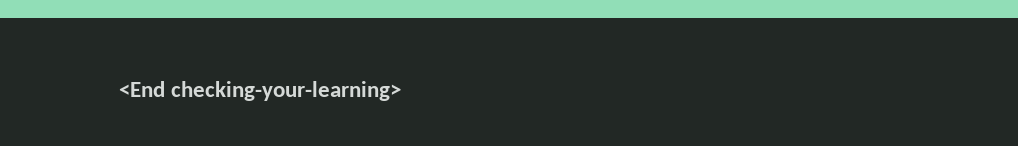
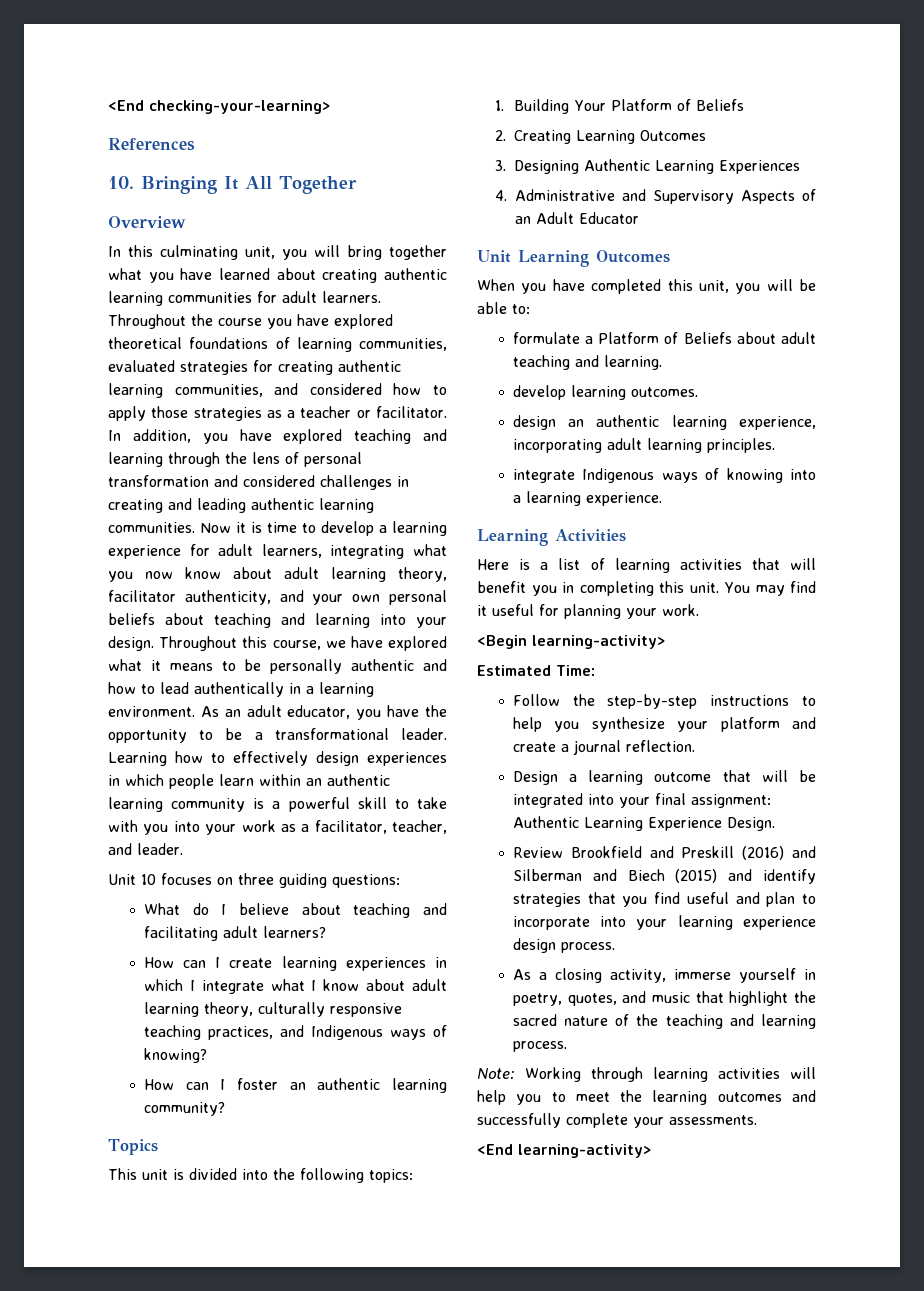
+ References
+ 10. Bringing It All Together
+ Overview
+ In this culminating unit, you will bring together what you have learned about creating authentic learning communities for adult learners. Throughout the course you have explored theoretical foundations of learning communities, evaluated strategies for creating authentic learning communities, and considered how to apply those strategies as a teacher or facilitator. In addition, you have explored teaching and learning through the lens of personal transformation and considered challenges in creating and leading authentic learning communities. Now it is time to develop a learning experience for adult learners, integrating what you now know about adult learning theory, facilitator authenticity, and your own personal beliefs about teaching and learning into your design. Throughout this course, we have explored what it means to be personally authentic and how to lead authentically in a learning environment. As an adult educator, you have the opportunity to be a transformational leader. Learning how to effectively design experiences in which people learn within an authentic learning community is a powerful skill to take with you into your work as a facilitator, teacher, and leader.
+ Unit 10 focuses on three guiding questions:
+ What do I believe about teaching and facilitating adult learners?
+ How can I create learning experiences in which I integrate what I know about adult learning theory, culturally responsive teaching practices, and Indigenous ways of knowing?
+ How can I foster an authentic learning community?
+ Topics
+ This unit is divided into the following topics:
+ 1. Building Your Platform of Beliefs
+ 2. Creating Learning Outcomes
+ 3. Designing Authentic Learning Experiences
+ 4. Administrative and Supervisory Aspects of an Adult Educator
+ Unit Learning Outcomes
+ When you have completed this unit, you will be able to:
+ formulate a Platform of Beliefs about adult teaching and learning.
+ develop learning outcomes.
+ design an authentic learning experience, incorporating adult learning principles.
+ integrate Indigenous ways of knowing into a learning experience.
+ Learning Activities
+ Here is a list of learning activities that will benefit you in completing this unit. You may find it useful for planning your work.
+ <Begin learning-activity>
+ Estimated Time:
+ Follow the step-by-step instructions to help you synthesize your platform and create a journal reflection.
+ Design a learning outcome that will be integrated into your final assignment: Authentic Learning Experience Design.
+ Review Brookfield and Preskill (2016) and Silberman and Biech (2015) and identify strategies that you find useful and plan to incorporate into your learning experience design process.
+ As a closing activity, immerse yourself in poetry, quotes, and music that highlight the sacred nature of the teaching and learning process.
+ Note: Working through learning activities will help you to meet the learning outcomes and successfully complete your assessments.
+ <End learning-activity>

